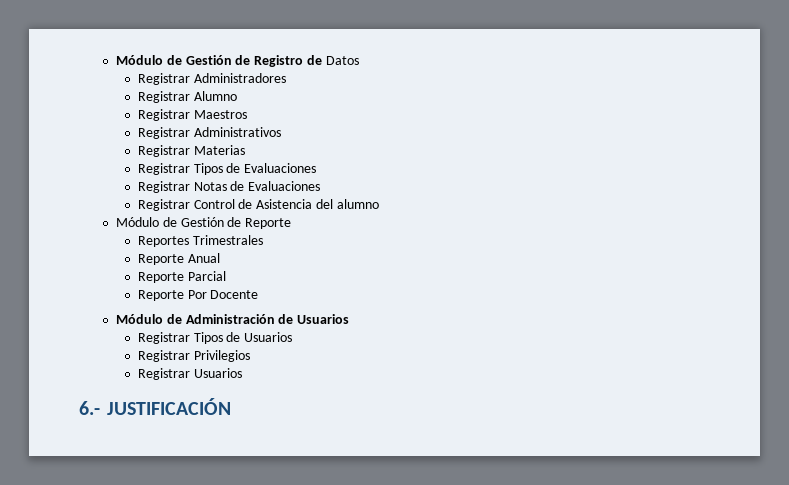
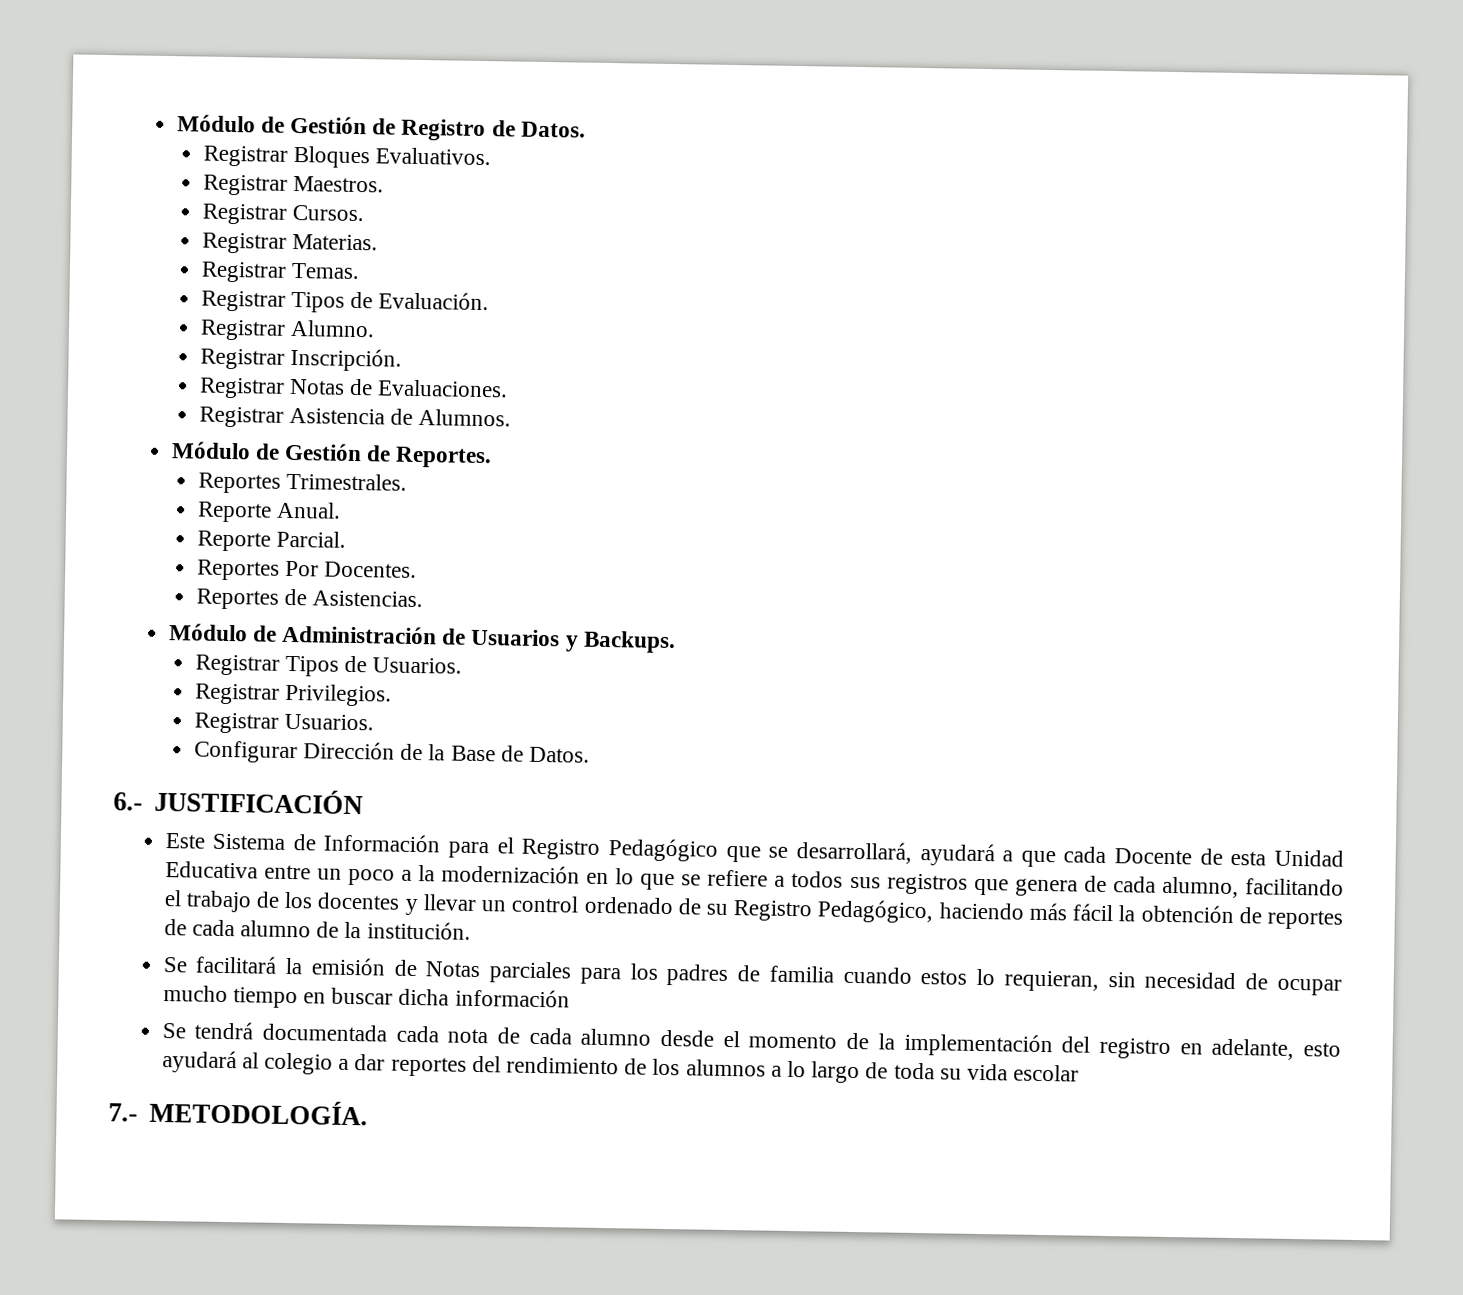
- Módulo de Gestión de Registro de Datos
- Registrar Administradores
- Registrar Alumno
- Registrar Maestros
- Registrar Administrativos
- Registrar Materias
- Registrar Tipos de Evaluaciones
+ Módulo de Gestión de Registro de Datos.
+ Registrar Bloques Evaluativos.
+ Registrar Maestros.
+ Registrar Cursos.
+ Registrar Materias.
+ Registrar Temas.
+ Registrar Tipos de Evaluación.
+ Registrar Alumno.
+ Registrar Inscripción.
- Registrar Notas de Evaluaciones
- Registrar Control de Asistencia del alumno
- Módulo de Gestión de Reporte
- Reportes Trimestrales
- Reporte Anual
- Reporte Parcial
- Reporte Por Docente
+ Registrar Notas de Evaluaciones.
+ Registrar Asistencia de Alumnos.
+ Módulo de Gestión de Reportes.
+ Reportes Trimestrales.
+ Reporte Anual.
+ Reporte Parcial.
+ Reportes Por Docentes.
+ Reportes de Asistencias.
- Módulo de Administración de Usuarios
- Registrar Tipos de Usuarios
- Registrar Privilegios
- Registrar Usuarios
+ Módulo de Administración de Usuarios y Backups.
+ Registrar Tipos de Usuarios.
+ Registrar Privilegios.
+ Registrar Usuarios.
+ Configurar Dirección de la Base de Datos.
  6.- JUSTIFICACIÓN
+ Este Sistema de Información para el Registro Pedagógico que se desarrollará, ayudará a que cada Docente de esta Unidad Educativa entre un poco a la modernización en lo que se refiere a todos sus registros que genera de cada alumno, facilitando el trabajo de los docentes y llevar un control ordenado de su Registro Pedagógico, haciendo más fácil la obtención de reportes de cada alumno de la institución.
+ Se facilitará la emisión de Notas parciales para los padres de familia cuando estos lo requieran, sin necesidad de ocupar mucho tiempo en buscar dicha información
+ Se tendrá documentada cada nota de cada alumno desde el momento de la implementación del registro en adelante, esto ayudará al colegio a dar reportes del rendimiento de los alumnos a lo largo de toda su vida escolar
+ 7.- METODOLOGÍA.

